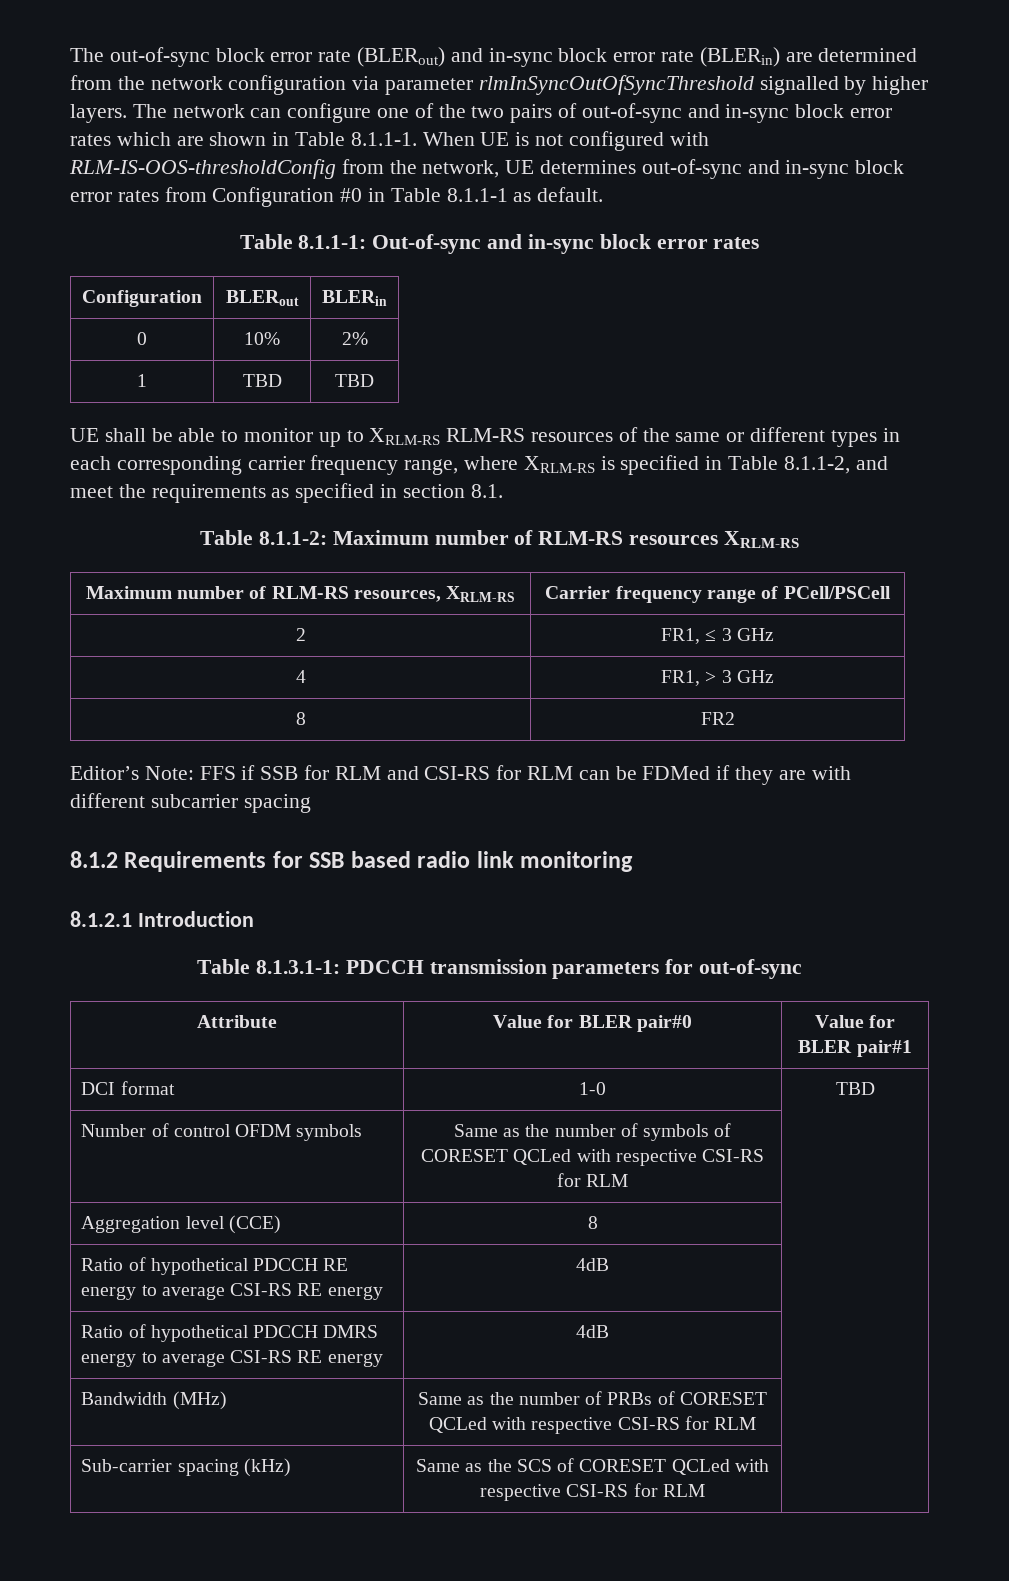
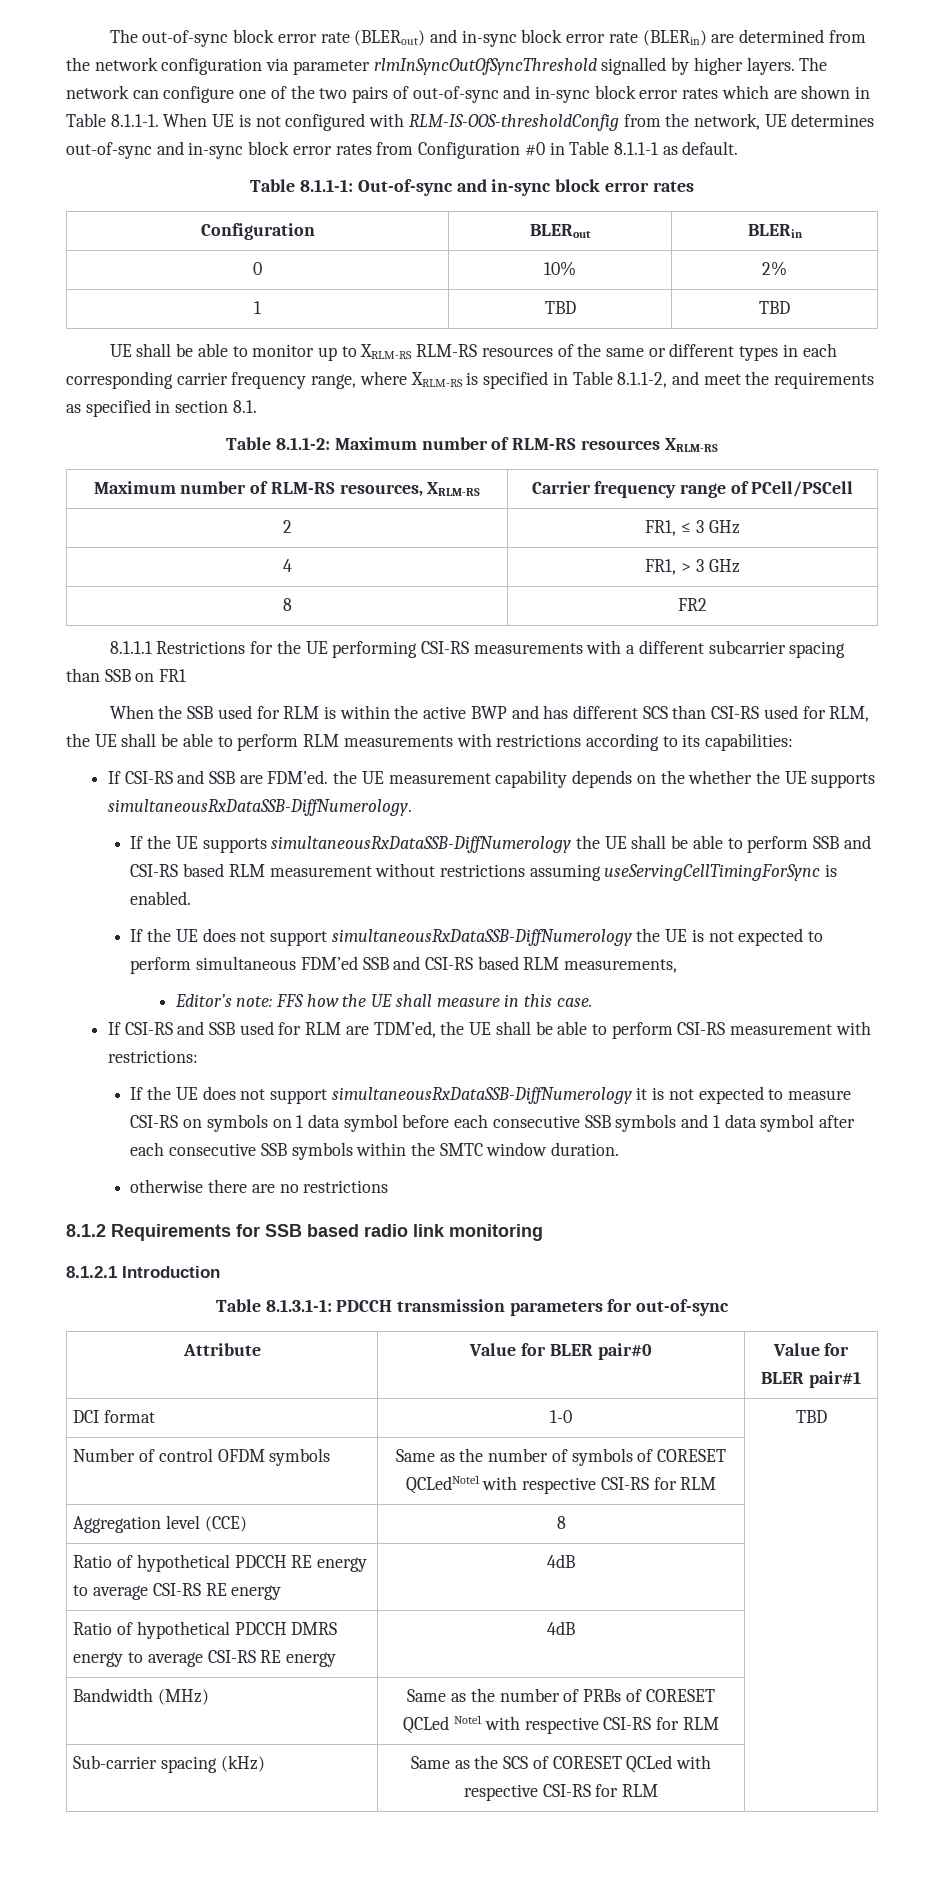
- Editor’s Note: FFS if SSB for RLM and CSI-RS for RLM can be FDMed if they are with different subcarrier spacing
+ 8.1.1.1 Restrictions for the UE performing CSI-RS measurements with a different subcarrier spacing than SSB on FR1
+ When the SSB used for RLM is within the active BWP and has different SCS than CSI-RS used for RLM, the UE shall be able to perform RLM measurements with restrictions according to its capabilities:
+ If CSI-RS and SSB are FDM’ed. the UE measurement capability depends on the whether the UE supports simultaneousRxDataSSB-DiffNumerology.
+ If the UE supports simultaneousRxDataSSB-DiffNumerology the UE shall be able to perform SSB and CSI-RS based RLM measurement without restrictions assuming useServingCellTimingForSync is enabled.
+ If the UE does not support simultaneousRxDataSSB-DiffNumerology the UE is not expected to perform simultaneous FDM’ed SSB and CSI-RS based RLM measurements,
+ Editor’s note: FFS how the UE shall measure in this case.
+ If CSI-RS and SSB used for RLM are TDM’ed, the UE shall be able to perform CSI-RS measurement with restrictions:
+ If the UE does not support simultaneousRxDataSSB-DiffNumerology it is not expected to measure CSI-RS on symbols on 1 data symbol before each consecutive SSB symbols and 1 data symbol after each consecutive SSB symbols within the SMTC window duration.
+ otherwise there are no restrictions
- Number of control OFDM symbols | Same as the number of symbols of CORESET QCLed with respective CSI-RS for RLM |
+ Number of control OFDM symbols | Same as the number of symbols of CORESET QCLedNote1 with respective CSI-RS for RLM |
- Bandwidth (MHz) | Same as the number of PRBs of CORESET QCLed with respective CSI-RS for RLM |
+ Bandwidth (MHz) | Same as the number of PRBs of CORESET QCLed Note1 with respective CSI-RS for RLM |

